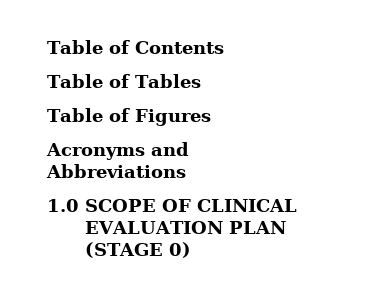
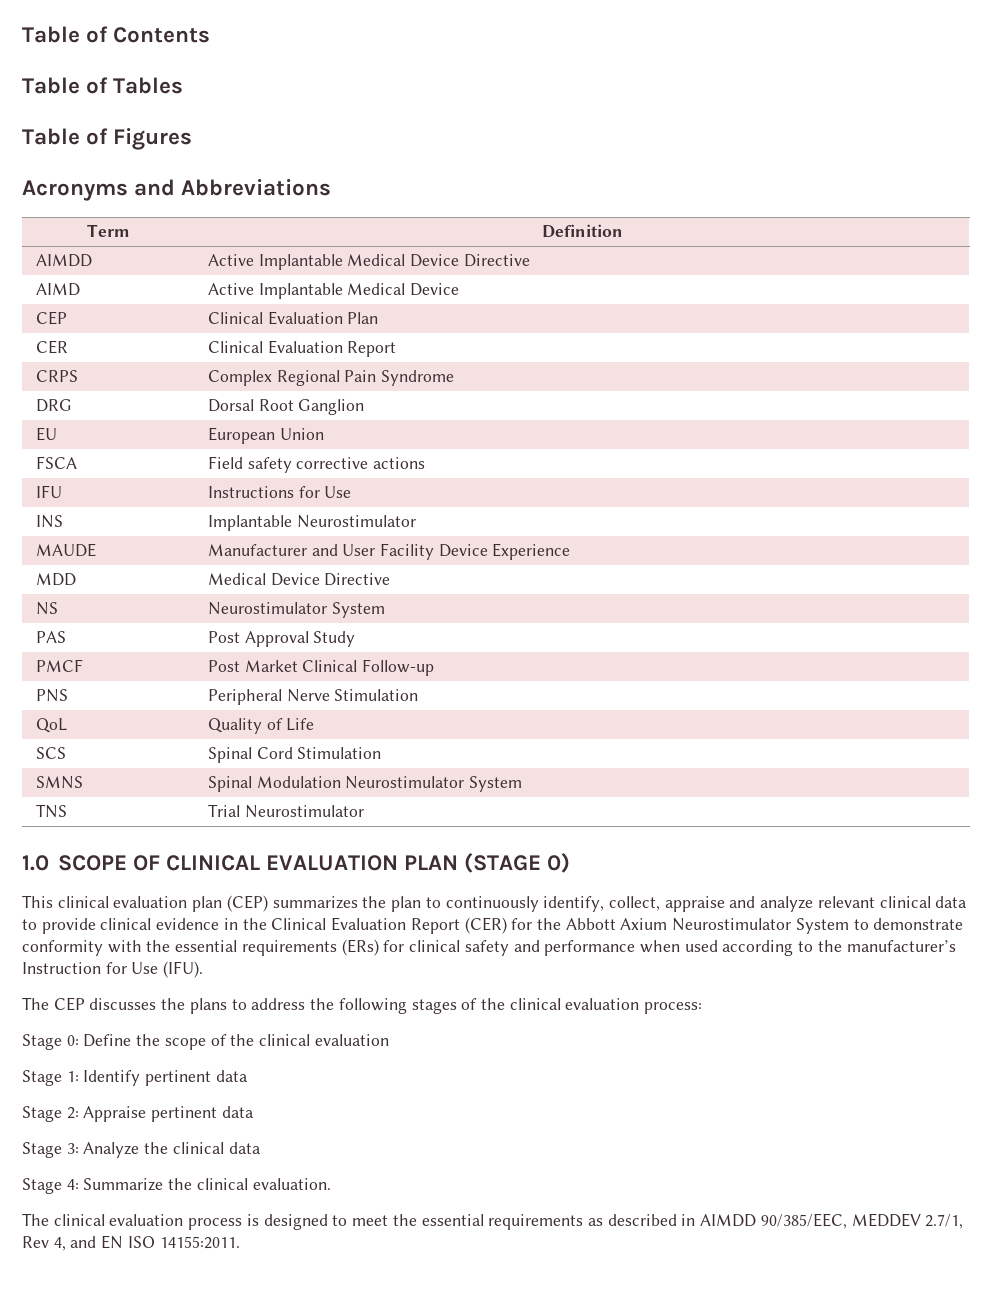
+ Term | Definition
+ AIMDD | Active Implantable Medical Device Directive
+ AIMD | Active Implantable Medical Device
+ CEP | Clinical Evaluation Plan
+ CER | Clinical Evaluation Report
+ CRPS | Complex Regional Pain Syndrome
+ DRG | Dorsal Root Ganglion
+ EU | European Union
+ FSCA | Field safety corrective actions
+ IFU | Instructions for Use
+ INS | Implantable Neurostimulator
+ MAUDE | Manufacturer and User Facility Device Experience
+ MDD | Medical Device Directive
+ NS | Neurostimulator System
+ PAS | Post Approval Study
+ PMCF | Post Market Clinical Follow-up
+ PNS | Peripheral Nerve Stimulation
+ QoL | Quality of Life
+ SCS | Spinal Cord Stimulation
+ SMNS | Spinal Modulation Neurostimulator System
+ TNS | Trial Neurostimulator
+ This clinical evaluation plan (CEP) summarizes the plan to continuously identify, collect, appraise and analyze relevant clinical data to provide clinical evidence in the Clinical Evaluation Report (CER) for the Abbott Axium Neurostimulator System to demonstrate conformity with the essential requirements (ERs) for clinical safety and performance when used according to the manufacturer’s Instruction for Use (IFU).
+ The CEP discusses the plans to address the following stages of the clinical evaluation process:
+ Stage 0: Define the scope of the clinical evaluation
+ Stage 1: Identify pertinent data
+ Stage 2: Appraise pertinent data
+ Stage 3: Analyze the clinical data
+ Stage 4: Summarize the clinical evaluation.
+ The clinical evaluation process is designed to meet the essential requirements as described in AIMDD 90/385/EEC, MEDDEV 2.7/1, Rev 4, and EN ISO 14155:2011.

